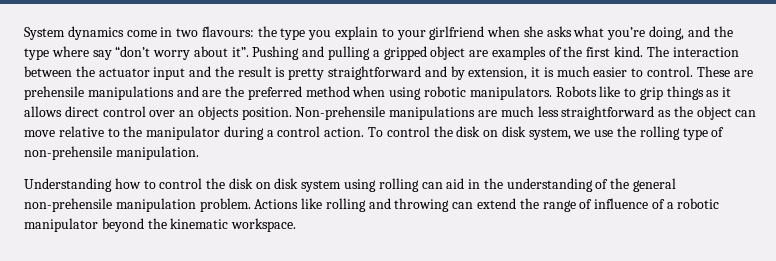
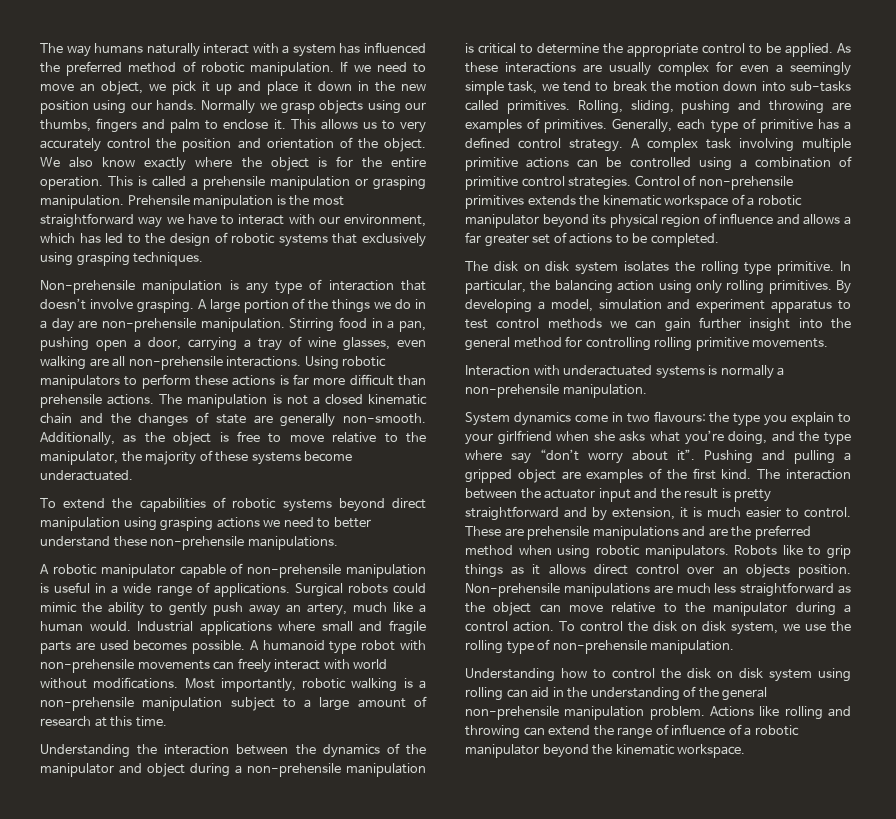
+ The way humans naturally interact with a system has influenced the preferred method of robotic manipulation. If we need to move an object, we pick it up and place it down in the new position using our hands. Normally we grasp objects using our thumbs, fingers and palm to enclose it. This allows us to very accurately control the position and orientation of the object. We also know exactly where the object is for the entire operation. This is called a prehensile manipulation or grasping manipulation. Prehensile manipulation is the most straightforward way we have to interact with our environment, which has led to the design of robotic systems that exclusively using grasping techniques.
+ Non-prehensile manipulation is any type of interaction that doesn’t involve grasping. A large portion of the things we do in a day are non-prehensile manipulation. Stirring food in a pan, pushing open a door, carrying a tray of wine glasses, even walking are all non-prehensile interactions. Using robotic manipulators to perform these actions is far more difficult than prehensile actions. The manipulation is not a closed kinematic chain and the changes of state are generally non-smooth. Additionally, as the object is free to move relative to the manipulator, the majority of these systems become underactuated.
+ To extend the capabilities of robotic systems beyond direct manipulation using grasping actions we need to better understand these non-prehensile manipulations.
+ A robotic manipulator capable of non-prehensile manipulation is useful in a wide range of applications. Surgical robots could mimic the ability to gently push away an artery, much like a human would. Industrial applications where small and fragile parts are used becomes possible. A humanoid type robot with non-prehensile movements can freely interact with world without modifications. Most importantly, robotic walking is a non-prehensile manipulation subject to a large amount of research at this time.
+ Understanding the interaction between the dynamics of the manipulator and object during a non-prehensile manipulation is critical to determine the appropriate control to be applied. As these interactions are usually complex for even a seemingly simple task, we tend to break the motion down into sub-tasks called primitives. Rolling, sliding, pushing and throwing are examples of primitives. Generally, each type of primitive has a defined control strategy. A complex task involving multiple primitive actions can be controlled using a combination of primitive control strategies. Control of non-prehensile primitives extends the kinematic workspace of a robotic manipulator beyond its physical region of influence and allows a far greater set of actions to be completed.
+ The disk on disk system isolates the rolling type primitive. In particular, the balancing action using only rolling primitives. By developing a model, simulation and experiment apparatus to test control methods we can gain further insight into the general method for controlling rolling primitive movements.
+ Interaction with underactuated systems is normally a non-prehensile manipulation.

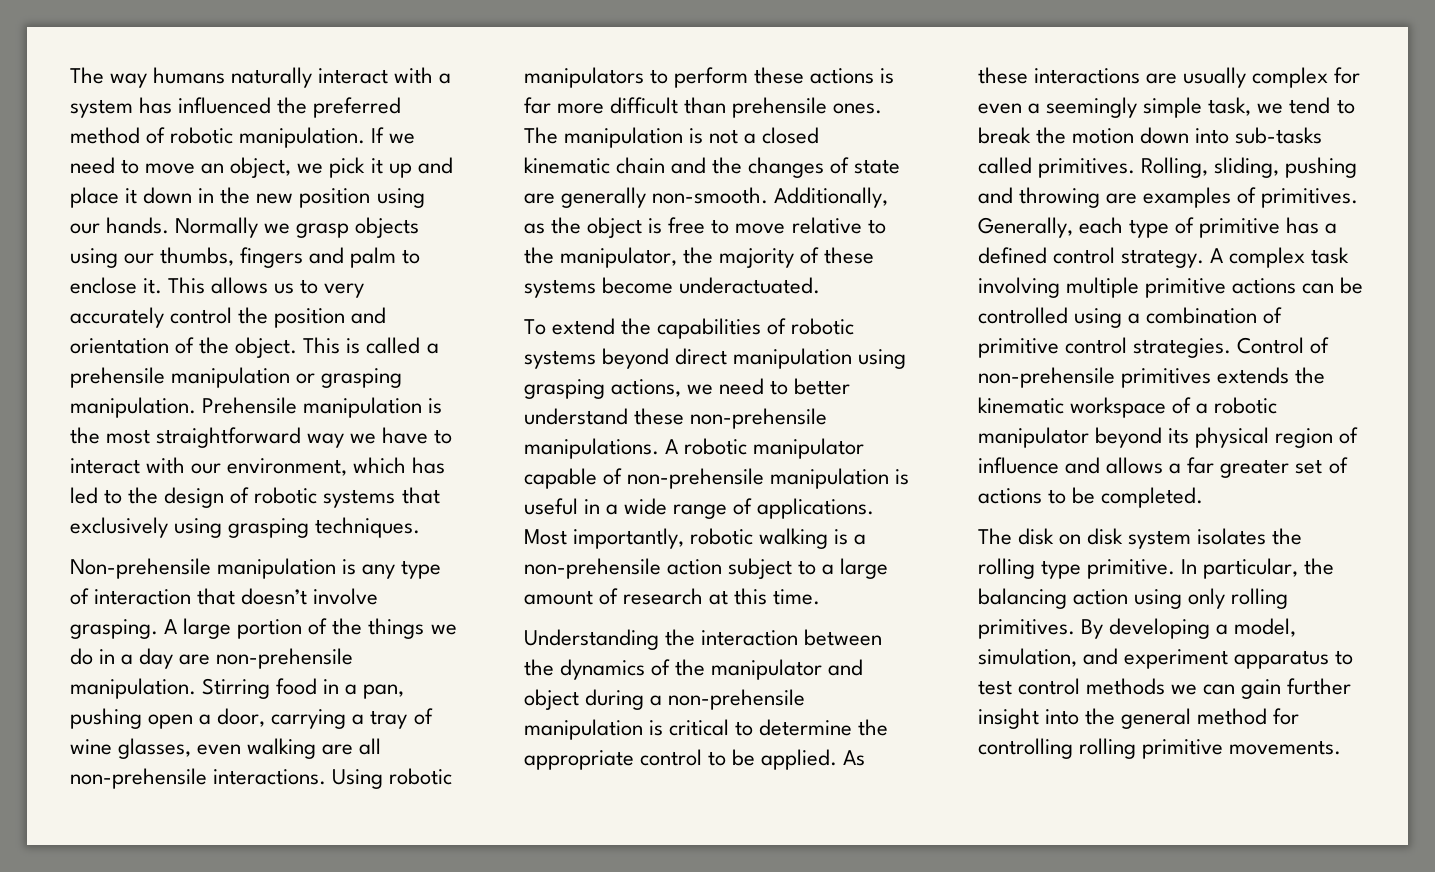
- We also know exactly where the object is for the entire operation.
- Using robotic manipulators to perform these actions is far more difficult than prehensile actions.
+ Using robotic manipulators to perform these actions is far more difficult than prehensile ones.
- To extend the capabilities of robotic systems beyond direct manipulation using grasping actions we need to better understand these non-prehensile manipulations.
- A robotic manipulator capable of non-prehensile manipulation is useful in a wide range of applications.
+ To extend the capabilities of robotic systems beyond direct manipulation using grasping actions, we need to better understand these non-prehensile manipulations. A robotic manipulator capable of non-prehensile manipulation is useful in a wide range of applications.
- Surgical robots could mimic the ability to gently push away an artery, much like a human would. Industrial applications where small and fragile parts are used becomes possible. A humanoid type robot with non-prehensile movements can freely interact with world without modifications.
- Most importantly, robotic walking is a non-prehensile manipulation subject to a large amount of research at this time.
+ Most importantly, robotic walking is a non-prehensile action subject to a large amount of research at this time.
- By developing a model, simulation and experiment apparatus to test control methods we can gain further insight into the general method for controlling rolling primitive movements.
+ By developing a model, simulation, and experiment apparatus to test control methods we can gain further insight into the general method for controlling rolling primitive movements.
- Interaction with underactuated systems is normally a non-prehensile manipulation.
- System dynamics come in two flavours: the type you explain to your girlfriend when she asks what you’re doing, and the type where say “don’t worry about it”. Pushing and pulling a gripped object are examples of the first kind. The interaction between the actuator input and the result is pretty straightforward and by extension, it is much easier to control. These are prehensile manipulations and are the preferred method when using robotic manipulators. Robots like to grip things as it allows direct control over an objects position. Non-prehensile manipulations are much less straightforward as the object can move relative to the manipulator during a control action. To control the disk on disk system, we use the rolling type of non-prehensile manipulation.
- Understanding how to control the disk on disk system using rolling can aid in the understanding of the general non-prehensile manipulation problem. Actions like rolling and throwing can extend the range of influence of a robotic manipulator beyond the kinematic workspace.

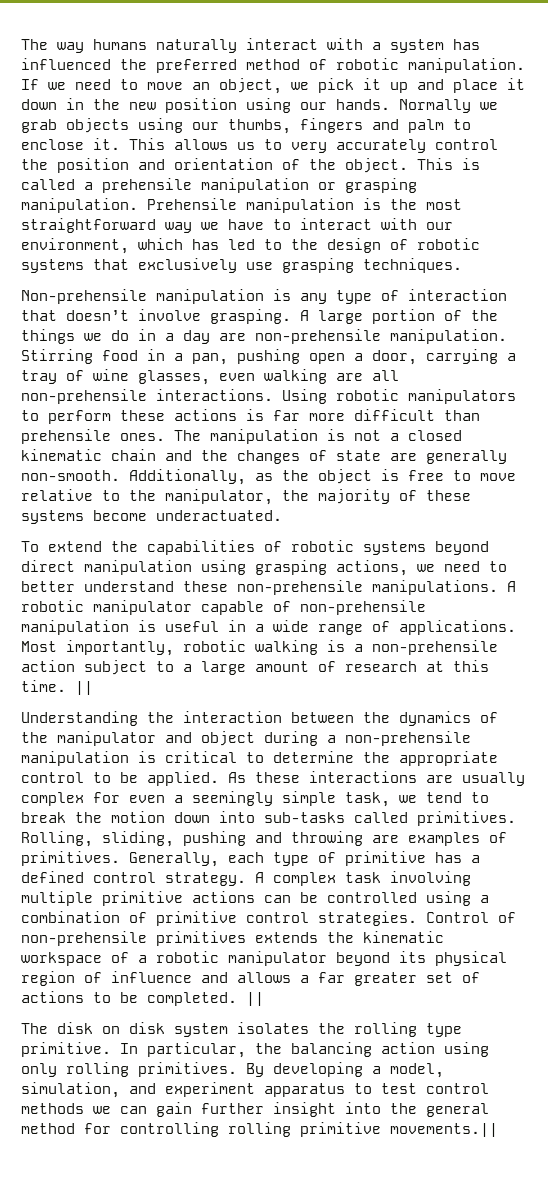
- Normally we grasp objects using our thumbs, fingers and palm to enclose it.
+ Normally we grab objects using our thumbs, fingers and palm to enclose it.
- Prehensile manipulation is the most straightforward way we have to interact with our environment, which has led to the design of robotic systems that exclusively using grasping techniques.
+ Prehensile manipulation is the most straightforward way we have to interact with our environment, which has led to the design of robotic systems that exclusively use grasping techniques.
- Most importantly, robotic walking is a non-prehensile action subject to a large amount of research at this time.
+ Most importantly, robotic walking is a non-prehensile action subject to a large amount of research at this time. ||
- Control of non-prehensile primitives extends the kinematic workspace of a robotic manipulator beyond its physical region of influence and allows a far greater set of actions to be completed.
+ Control of non-prehensile primitives extends the kinematic workspace of a robotic manipulator beyond its physical region of influence and allows a far greater set of actions to be completed. ||
- By developing a model, simulation, and experiment apparatus to test control methods we can gain further insight into the general method for controlling rolling primitive movements.
+ By developing a model, simulation, and experiment apparatus to test control methods we can gain further insight into the general method for controlling rolling primitive movements.||

